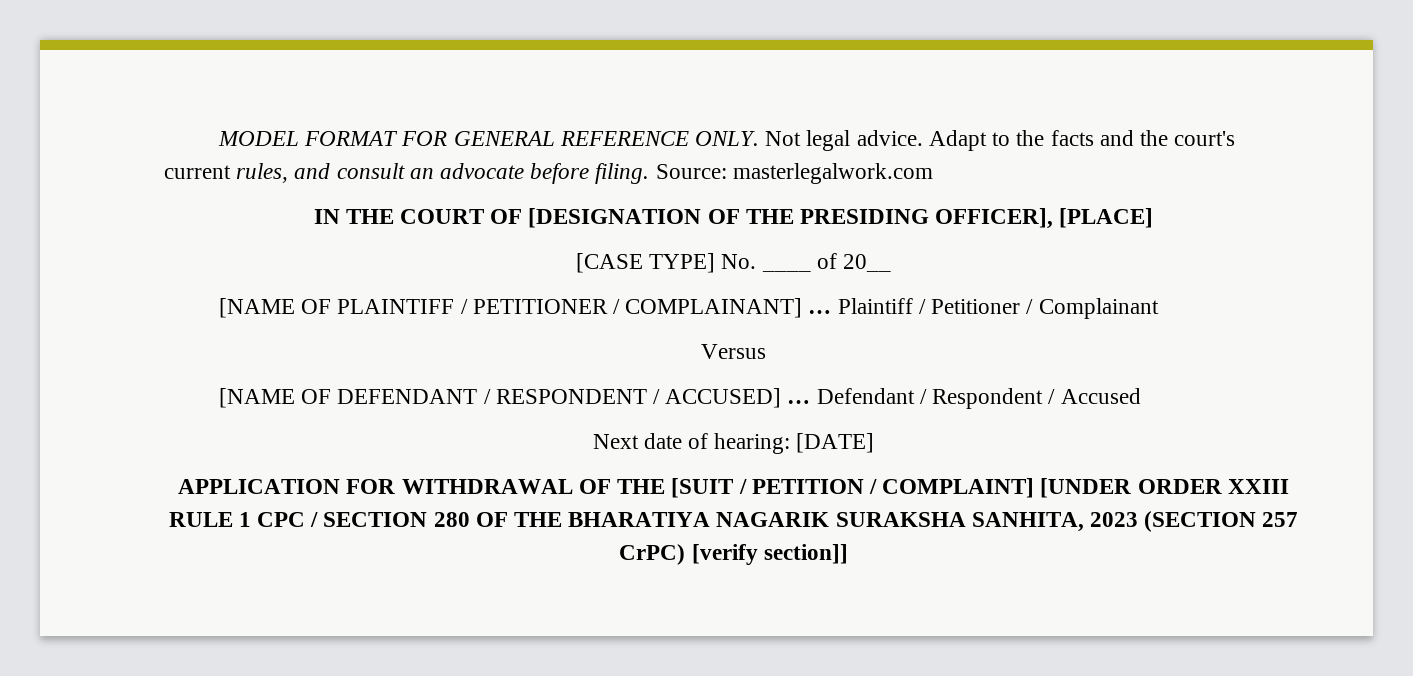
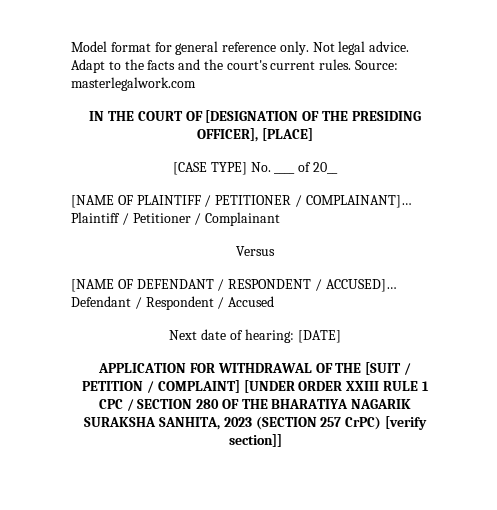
- MODEL FORMAT FOR GENERAL REFERENCE ONLY.
+ Model format for general reference only.
- Adapt to the facts and the court's current rules, and consult an advocate before filing.
+ Adapt to the facts and the court's current rules.
- [NAME OF PLAINTIFF / PETITIONER / COMPLAINANT] …
+ [NAME OF PLAINTIFF / PETITIONER / COMPLAINANT]…
- [NAME OF DEFENDANT / RESPONDENT / ACCUSED] …
+ [NAME OF DEFENDANT / RESPONDENT / ACCUSED]…

